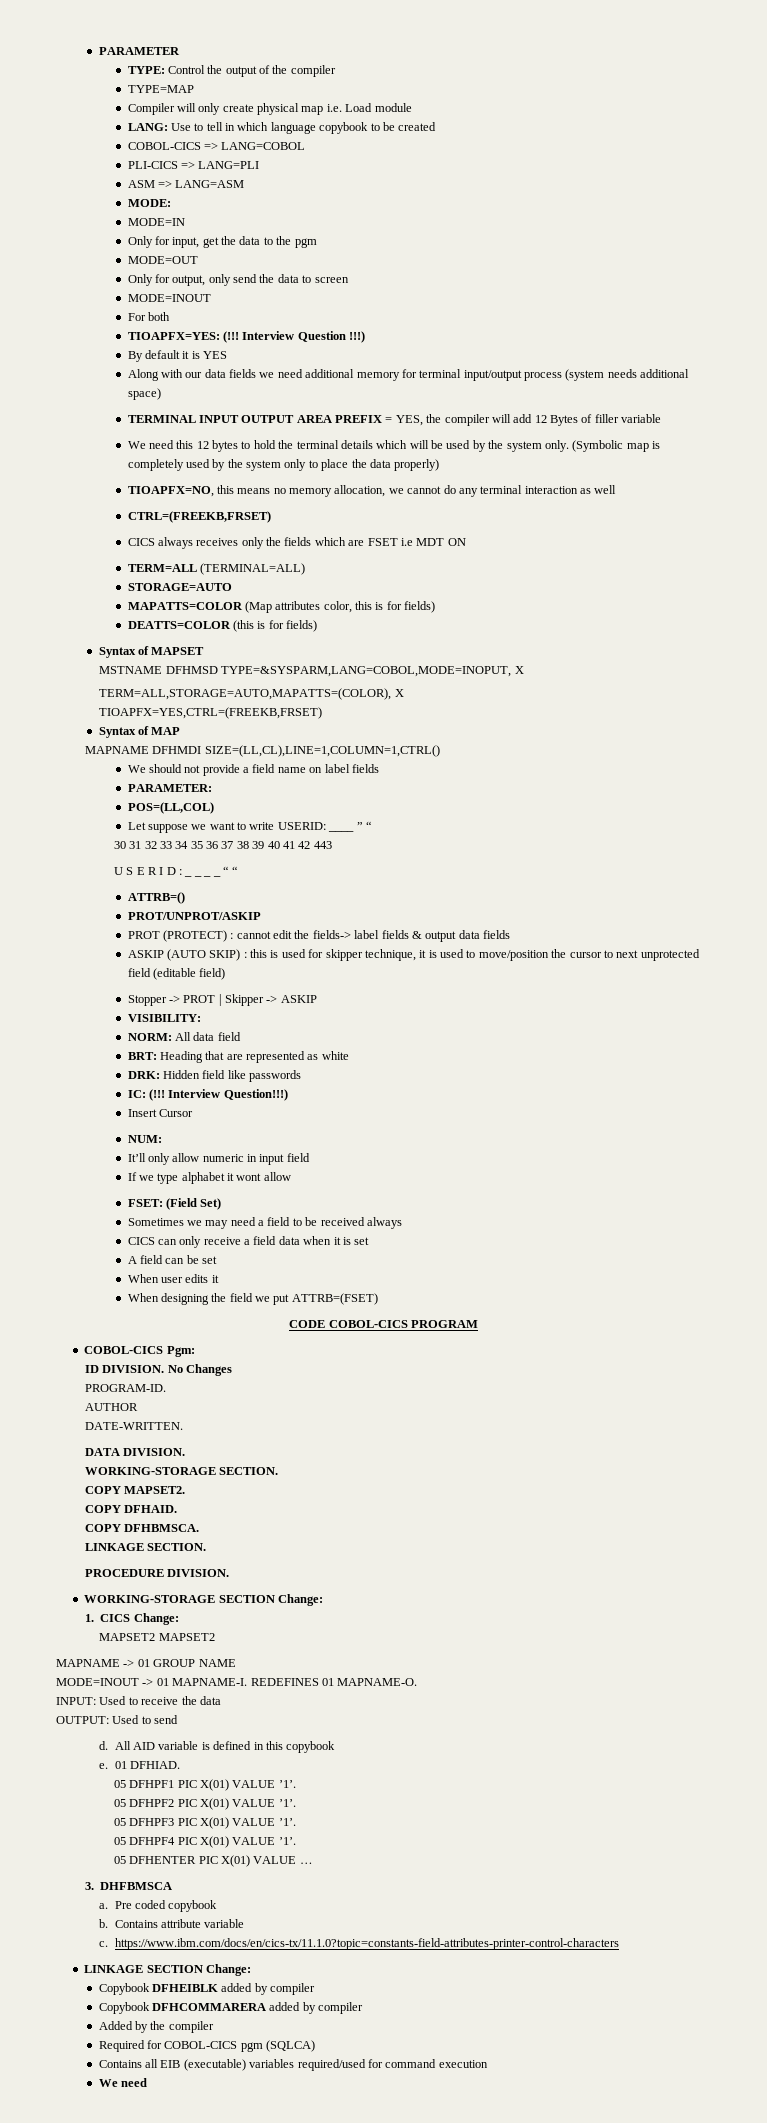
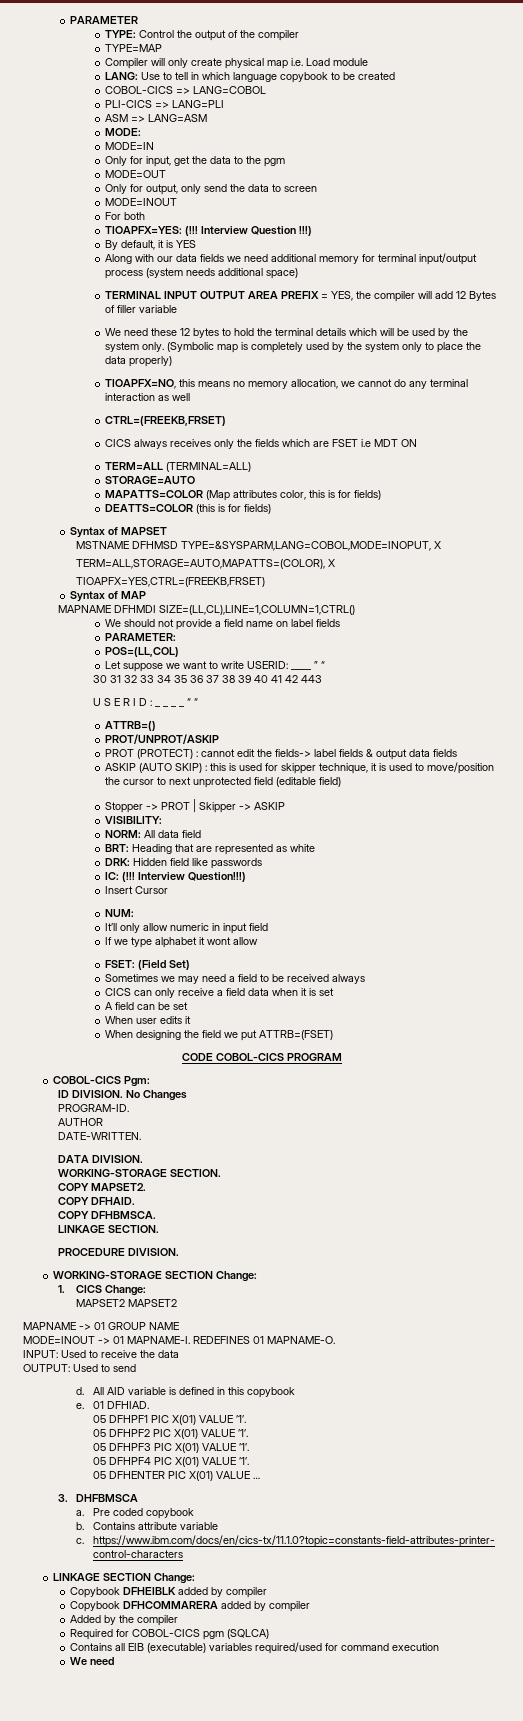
- By default it is YES
+ By default, it is YES
- We need this 12 bytes to hold the terminal details which will be used by the system only.
+ We need these 12 bytes to hold the terminal details which will be used by the system only.

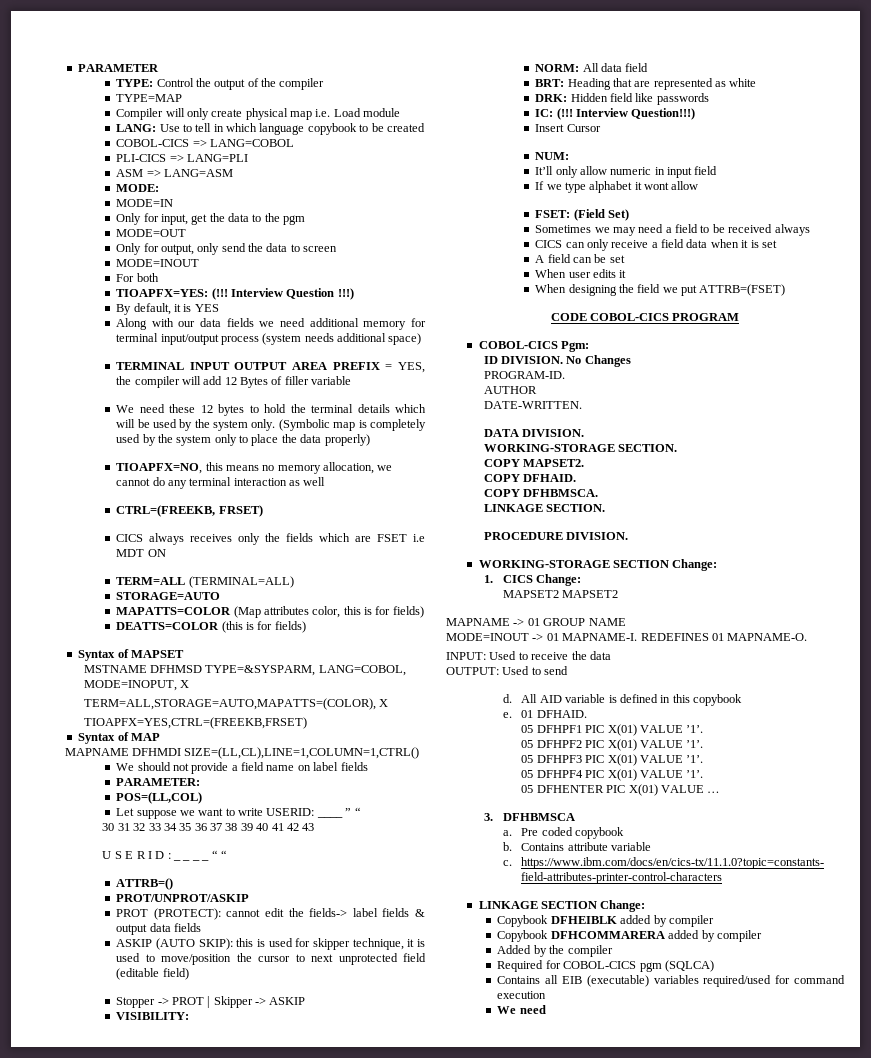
- CTRL=(FREEKB,FRSET)
+ CTRL=(FREEKB, FRSET)
- MSTNAME DFHMSD TYPE=&SYSPARM,LANG=COBOL,MODE=INOPUT, X
+ MSTNAME DFHMSD TYPE=&SYSPARM, LANG=COBOL, MODE=INOPUT, X
- 30 31 32 33 34 35 36 37 38 39 40 41 42 443
+ 30 31 32 33 34 35 36 37 38 39 40 41 42 43
- PROT (PROTECT) : cannot edit the fields-> label fields & output data fields
+ PROT (PROTECT): cannot edit the fields-> label fields & output data fields
- ASKIP (AUTO SKIP) : this is used for skipper technique, it is used to move/position the cursor to next unprotected field (editable field)
+ ASKIP (AUTO SKIP): this is used for skipper technique, it is used to move/position the cursor to next unprotected field (editable field)
- 01 DFHIAD.
+ 01 DFHAID.
- 3. DHFBMSCA
+ 3. DFHBMSCA

